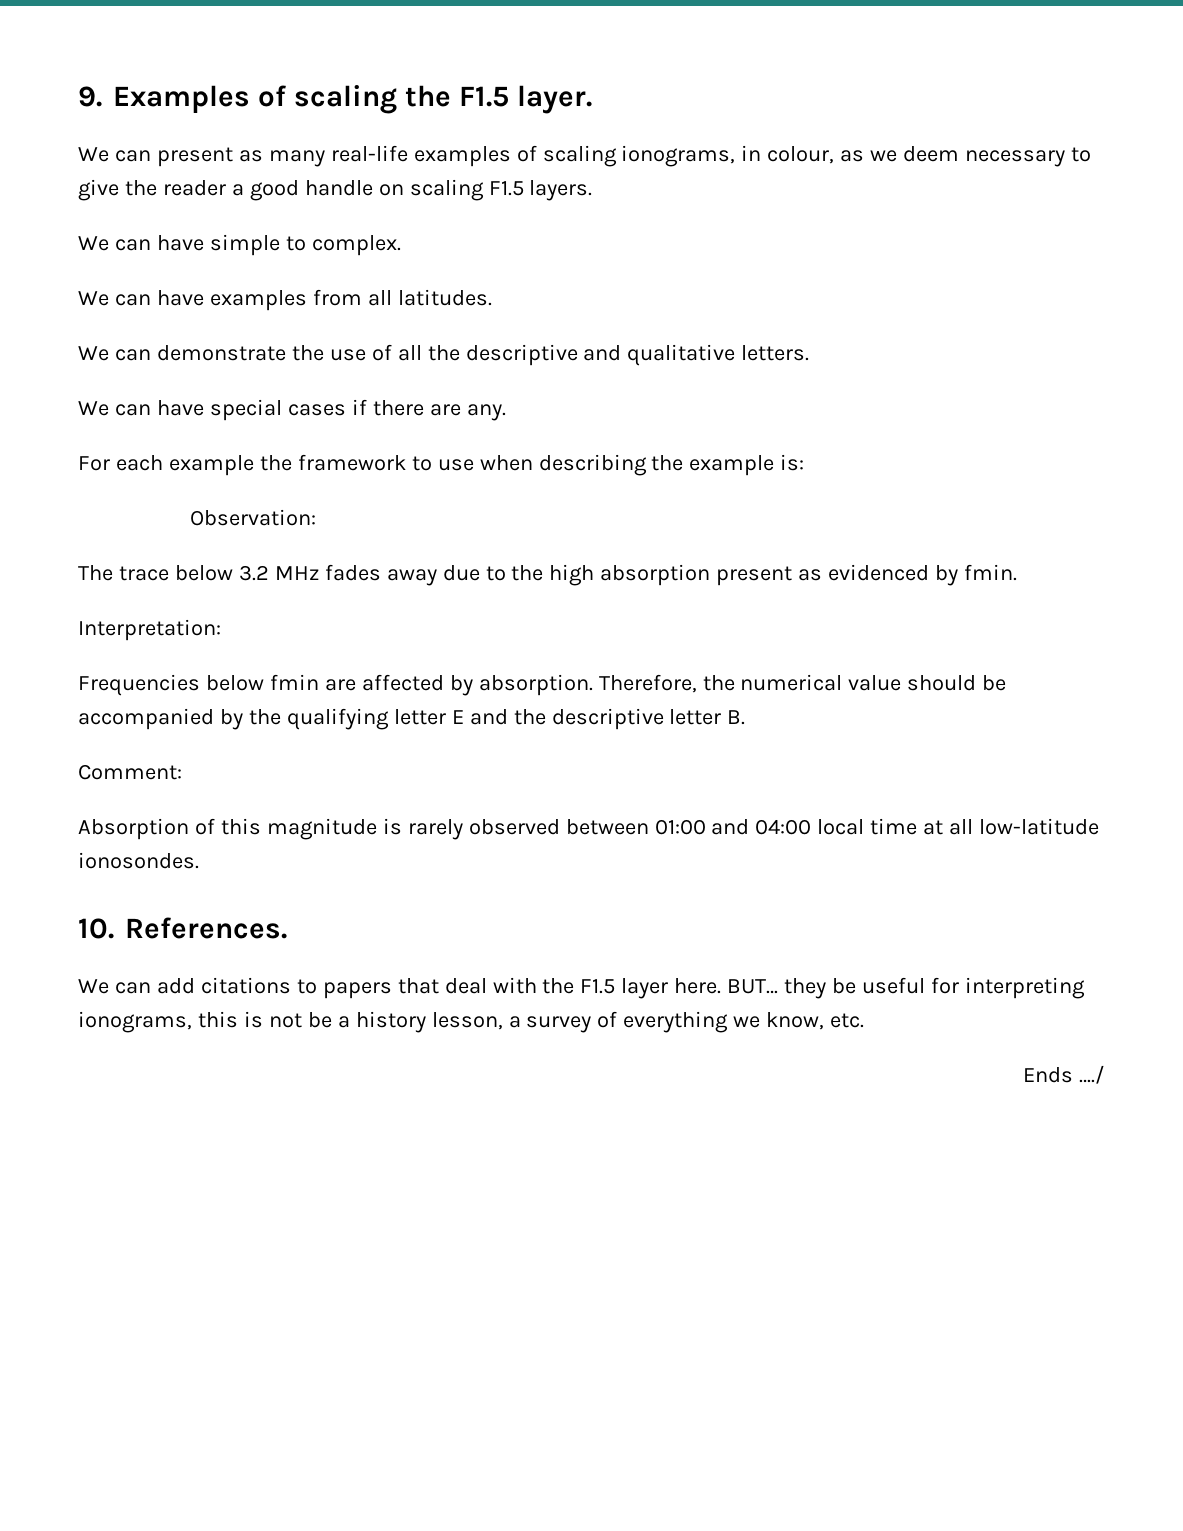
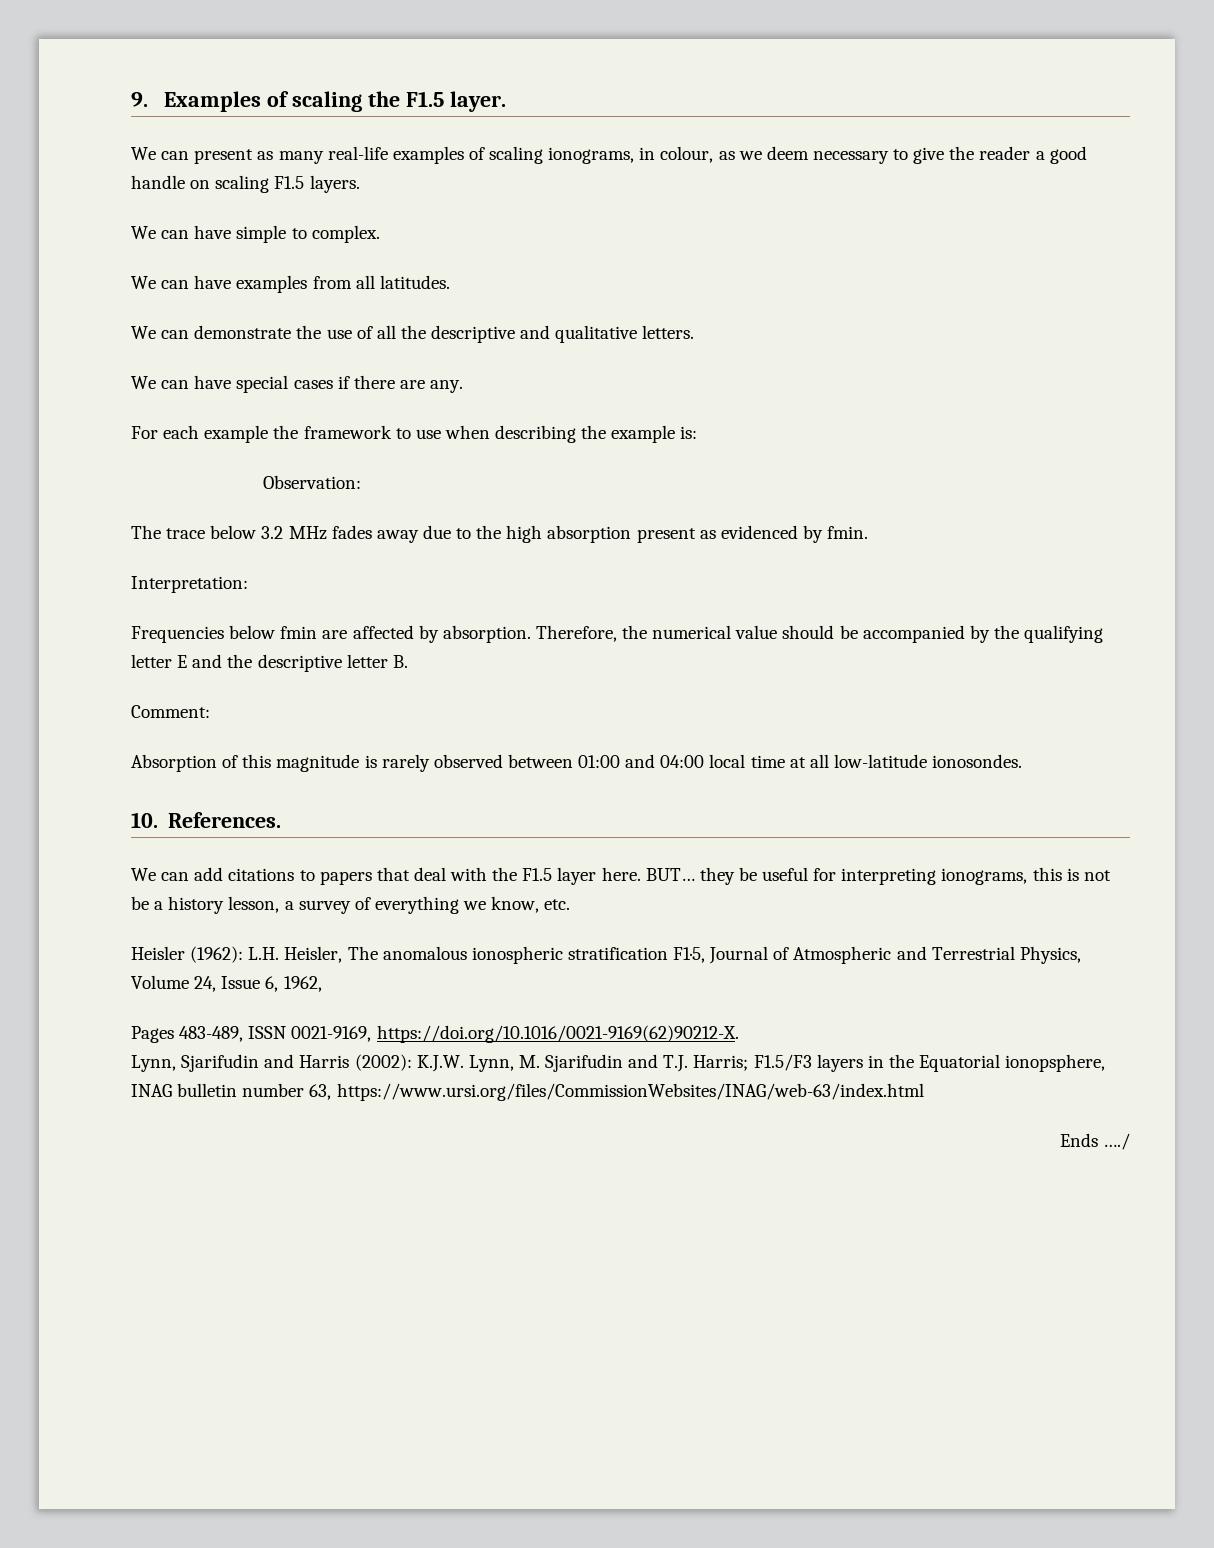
+ Heisler (1962): L.H. Heisler, The anomalous ionospheric stratification F1·5, Journal of Atmospheric and Terrestrial Physics, Volume 24, Issue 6, 1962,
+ Pages 483-489, ISSN 0021-9169, https://doi.org/10.1016/0021-9169(62)90212-X.
+ Lynn, Sjarifudin and Harris (2002): K.J.W. Lynn, M. Sjarifudin and T.J. Harris; F1.5/F3 layers in the Equatorial ionopsphere, INAG bulletin number 63, https://www.ursi.org/files/CommissionWebsites/INAG/web-63/index.html

